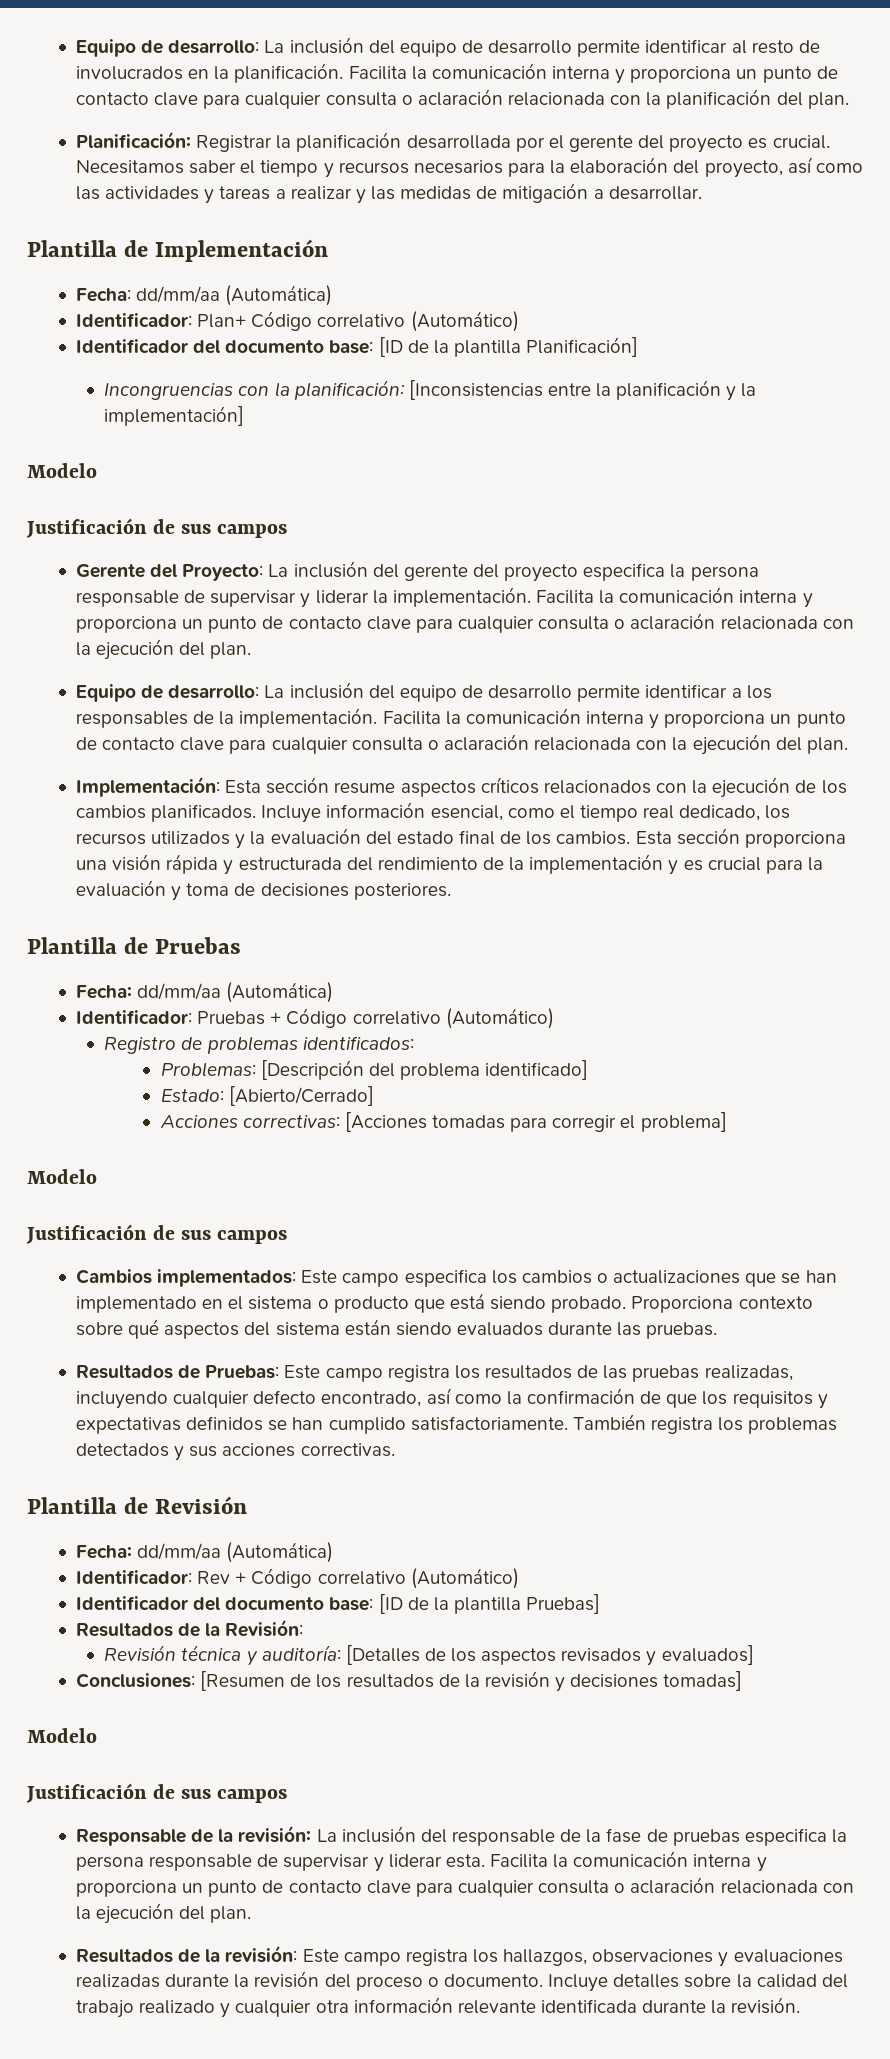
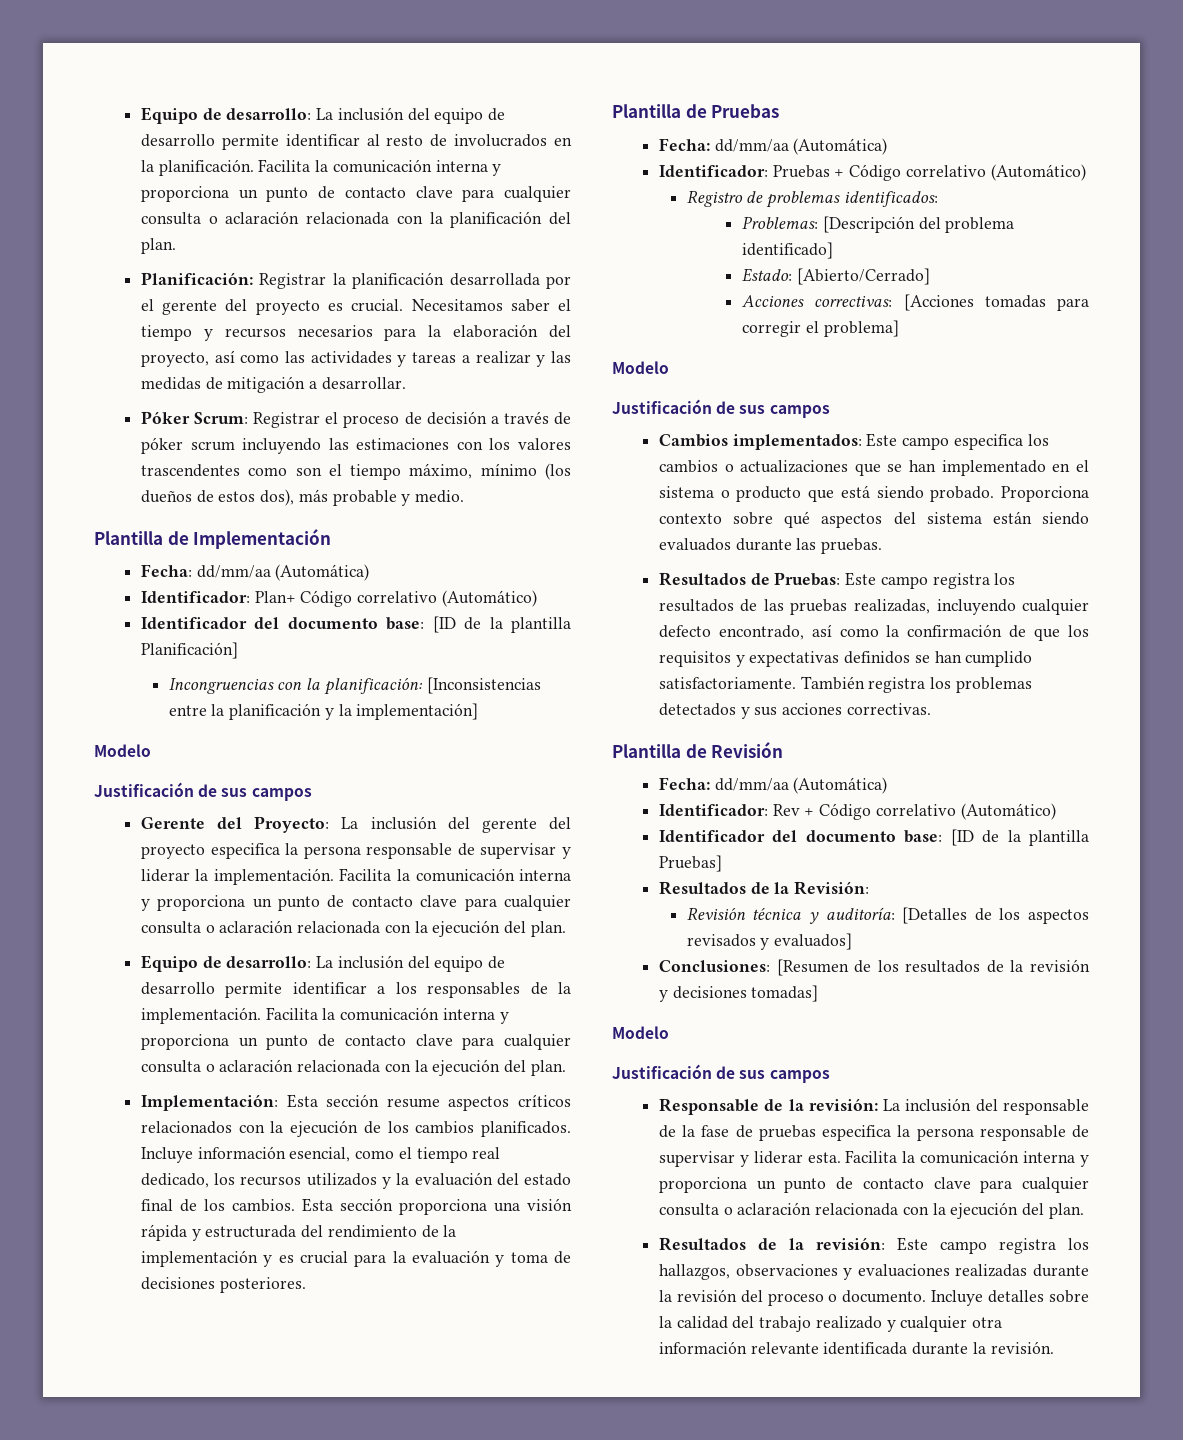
+ Póker Scrum: Registrar el proceso de decisión a través de póker scrum incluyendo las estimaciones con los valores trascendentes como son el tiempo máximo, mínimo (los dueños de estos dos), más probable y medio.

